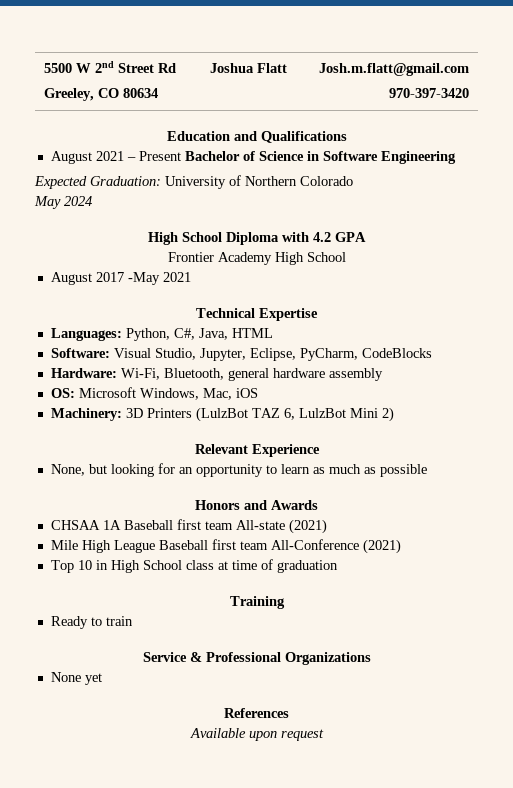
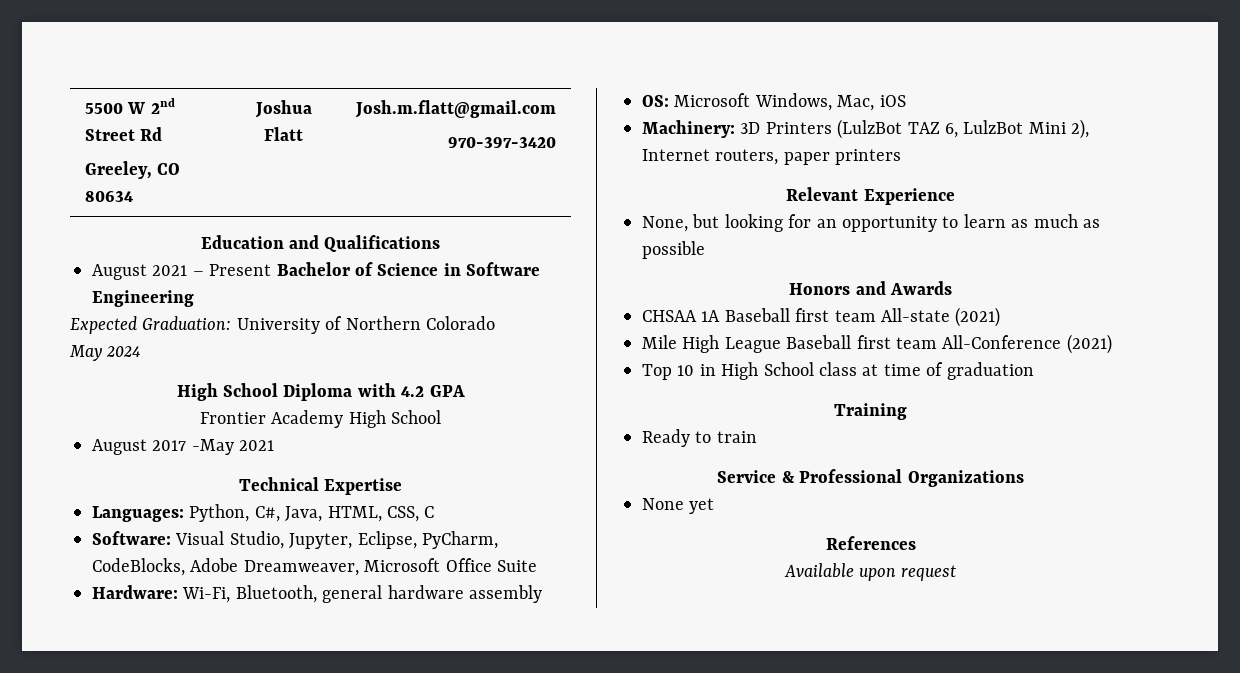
- Languages: Python, C#, Java, HTML
+ Languages: Python, C#, Java, HTML, CSS, C
- Software: Visual Studio, Jupyter, Eclipse, PyCharm, CodeBlocks
+ Software: Visual Studio, Jupyter, Eclipse, PyCharm, CodeBlocks, Adobe Dreamweaver, Microsoft Office Suite
- Machinery: 3D Printers (LulzBot TAZ 6, LulzBot Mini 2)
+ Machinery: 3D Printers (LulzBot TAZ 6, LulzBot Mini 2), Internet routers, paper printers

